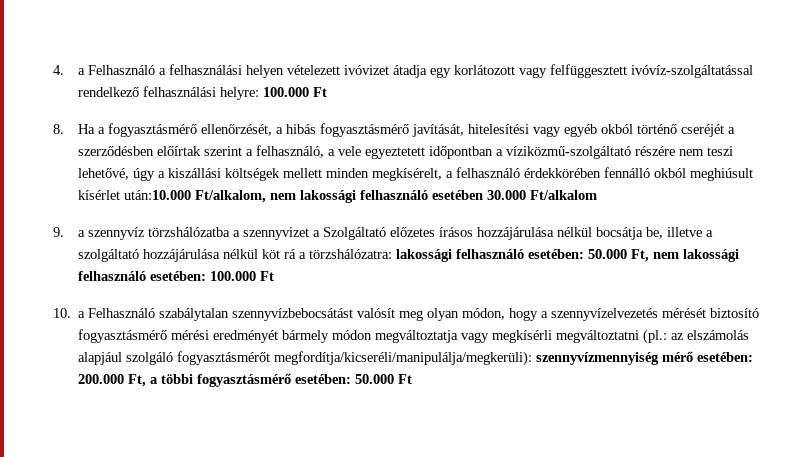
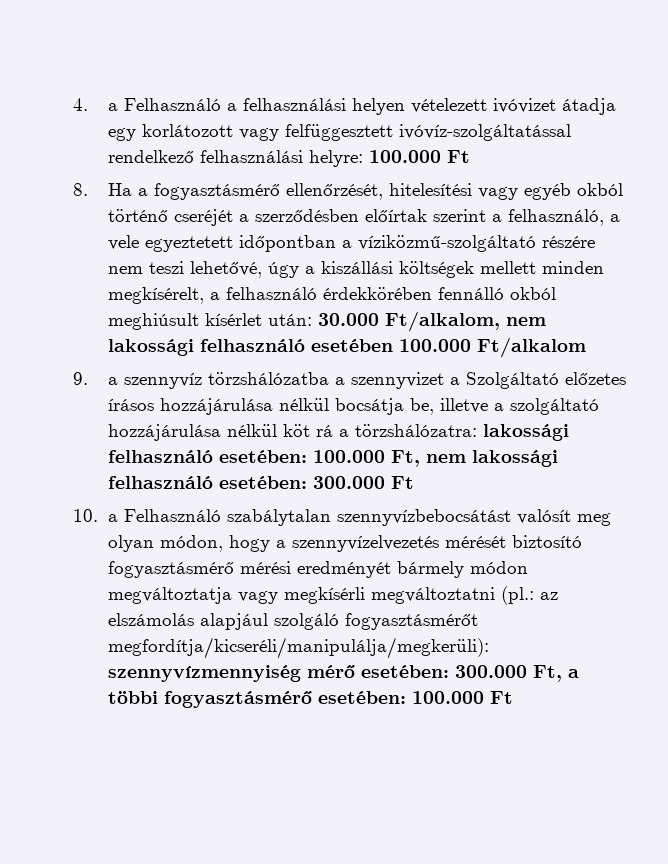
- 8. Ha a fogyasztásmérő ellenőrzését, a hibás fogyasztásmérő javítását, hitelesítési vagy egyéb okból történő cseréjét a szerződésben előírtak szerint a felhasználó, a vele egyeztetett időpontban a víziközmű-szolgáltató részére nem teszi lehetővé, úgy a kiszállási költségek mellett minden megkísérelt, a felhasználó érdekkörében fennálló okból meghiúsult kísérlet után:10.000 Ft/alkalom, nem lakossági felhasználó esetében 30.000 Ft/alkalom
+ 8. Ha a fogyasztásmérő ellenőrzését, hitelesítési vagy egyéb okból történő cseréjét a szerződésben előírtak szerint a felhasználó, a vele egyeztetett időpontban a víziközmű-szolgáltató részére nem teszi lehetővé, úgy a kiszállási költségek mellett minden megkísérelt, a felhasználó érdekkörében fennálló okból meghiúsult kísérlet után: 30.000 Ft/alkalom, nem lakossági felhasználó esetében 100.000 Ft/alkalom
- 9. a szennyvíz törzshálózatba a szennyvizet a Szolgáltató előzetes írásos hozzájárulása nélkül bocsátja be, illetve a szolgáltató hozzájárulása nélkül köt rá a törzshálózatra: lakossági felhasználó esetében: 50.000 Ft, nem lakossági felhasználó esetében: 100.000 Ft
+ 9. a szennyvíz törzshálózatba a szennyvizet a Szolgáltató előzetes írásos hozzájárulása nélkül bocsátja be, illetve a szolgáltató hozzájárulása nélkül köt rá a törzshálózatra: lakossági felhasználó esetében: 100.000 Ft, nem lakossági felhasználó esetében: 300.000 Ft
- 10. a Felhasználó szabálytalan szennyvízbebocsátást valósít meg olyan módon, hogy a szennyvízelvezetés mérését biztosító fogyasztásmérő mérési eredményét bármely módon megváltoztatja vagy megkísérli megváltoztatni (pl.: az elszámolás alapjául szolgáló fogyasztásmérőt megfordítja/kicseréli/manipulálja/megkerüli): szennyvízmennyiség mérő esetében: 200.000 Ft, a többi fogyasztásmérő esetében: 50.000 Ft
+ 10. a Felhasználó szabálytalan szennyvízbebocsátást valósít meg olyan módon, hogy a szennyvízelvezetés mérését biztosító fogyasztásmérő mérési eredményét bármely módon megváltoztatja vagy megkísérli megváltoztatni (pl.: az elszámolás alapjául szolgáló fogyasztásmérőt megfordítja/kicseréli/manipulálja/megkerüli): szennyvízmennyiség mérő esetében: 300.000 Ft, a többi fogyasztásmérő esetében: 100.000 Ft

